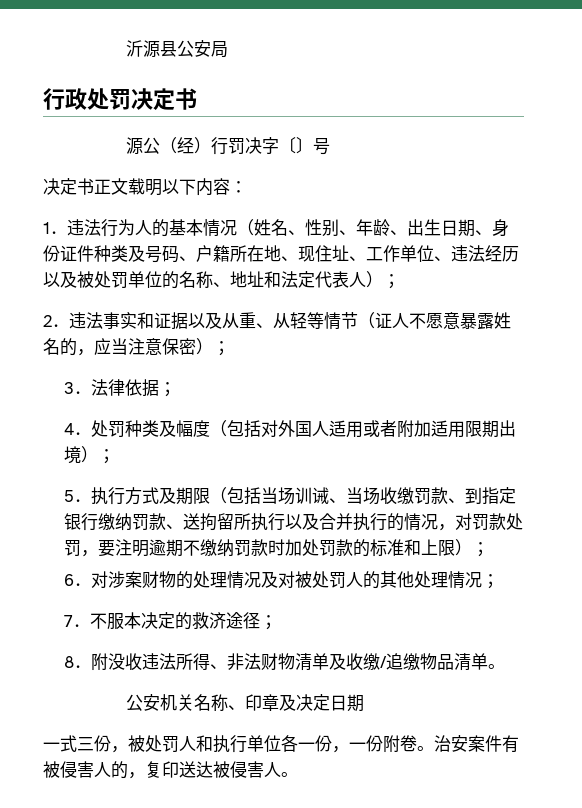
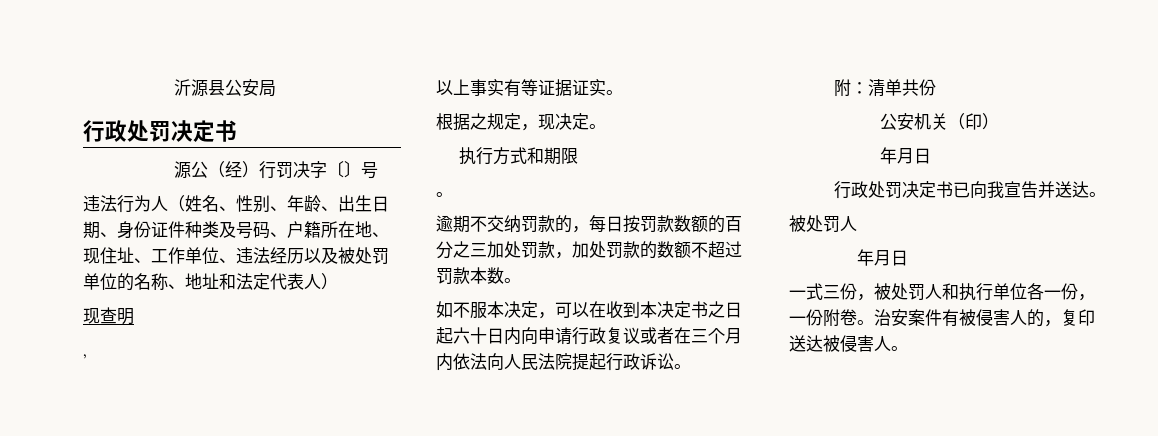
- 决定书正文载明以下内容：
- 1．违法行为人的基本情况（姓名、性别、年龄、出生日期、身份证件种类及号码、户籍所在地、现住址、工作单位、违法经历以及被处罚单位的名称、地址和法定代表人）；
- 2．违法事实和证据以及从重、从轻等情节（证人不愿意暴露姓名的，应当注意保密）；
- 3．法律依据；
- 4．处罚种类及幅度（包括对外国人适用或者附加适用限期出境）；
- 5．执行方式及期限（包括当场训诫、当场收缴罚款、到指定银行缴纳罚款、送拘留所执行以及合并执行的情况，对罚款处罚，要注明逾期不缴纳罚款时加处罚款的标准和上限）；
- 6．对涉案财物的处理情况及对被处罚人的其他处理情况；
- 7．不服本决定的救济途径；
- 8．附没收违法所得、非法财物清单及收缴/追缴物品清单。
- 公安机关名称、印章及决定日期
+ 违法行为人（姓名、性别、年龄、出生日期、身份证件种类及号码、户籍所在地、现住址、工作单位、违法经历以及被处罚单位的名称、地址和法定代表人）
+ 现查明
+ ,
+ 以上事实有等证据证实。
+ 根据之规定，现决定。
+ 执行方式和期限
+ 。
+ 逾期不交纳罚款的，每日按罚款数额的百分之三加处罚款，加处罚款的数额不超过罚款本数。
+ 如不服本决定，可以在收到本决定书之日起六十日内向申请行政复议或者在三个月内依法向人民法院提起行政诉讼。
+ 附：清单共份
+ 公安机关（印）
+ 年月日
+ 行政处罚决定书已向我宣告并送达。
+ 被处罚人
+ 年月日

